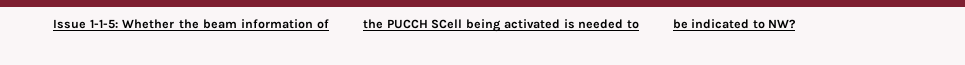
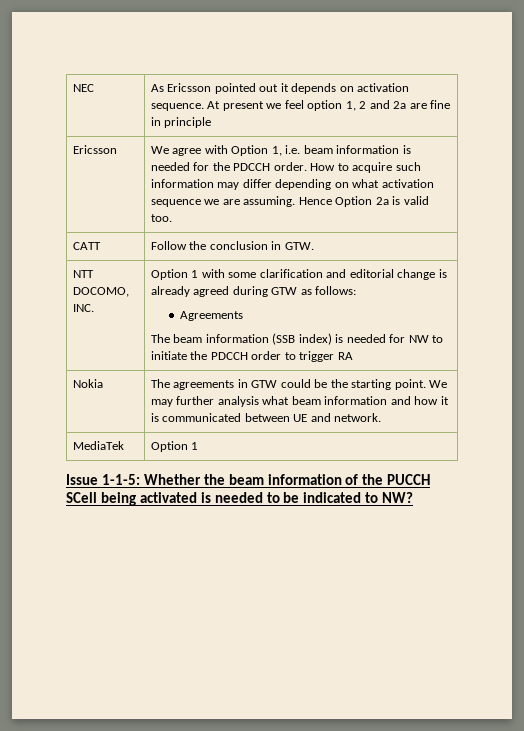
+ NEC | As Ericsson pointed out it depends on activation sequence. At present we feel option 1, 2 and 2a are fine in principle
+ Ericsson | We agree with Option 1, i.e. beam information is needed for the PDCCH order. How to acquire such information may differ depending on what activation sequence we are assuming. Hence Option 2a is valid too.
+ CATT | Follow the conclusion in GTW.
+ NTT DOCOMO, INC. | Option 1 with some clarification and editorial change is already agreed during GTW as follows:
+ Agreements
+ The beam information (SSB index) is needed for NW to initiate the PDCCH order to trigger RA
+ Nokia | The agreements in GTW could be the starting point. We may further analysis what beam information and how it is communicated between UE and network.
+ MediaTek | Option 1

